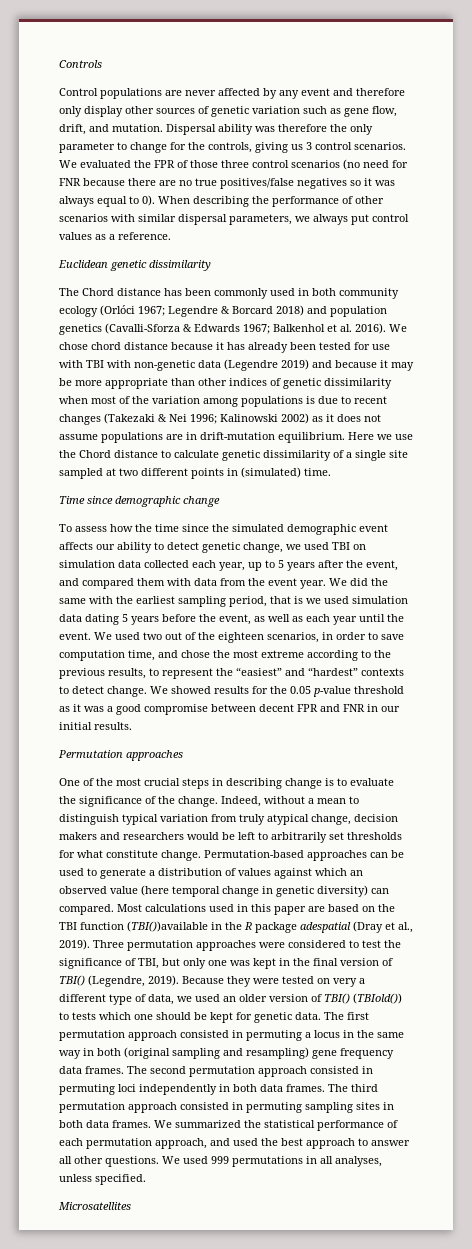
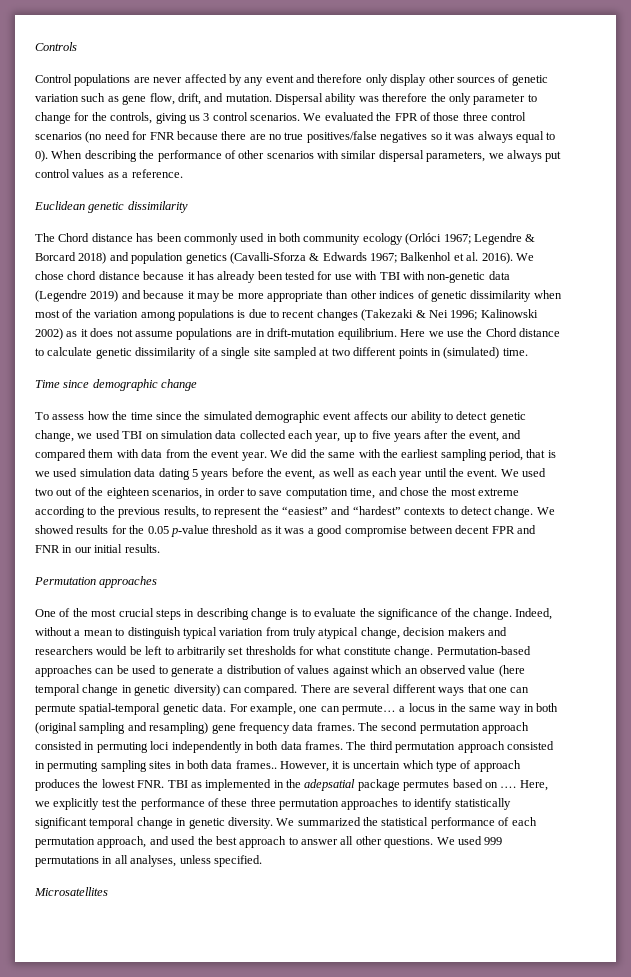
- To assess how the time since the simulated demographic event affects our ability to detect genetic change, we used TBI on simulation data collected each year, up to 5 years after the event, and compared them with data from the event year.
+ To assess how the time since the simulated demographic event affects our ability to detect genetic change, we used TBI on simulation data collected each year, up to five years after the event, and compared them with data from the event year.
- Most calculations used in this paper are based on the TBI function (TBI())available in the R package adespatial (Dray et al., 2019). Three permutation approaches were considered to test the significance of TBI, but only one was kept in the final version of TBI() (Legendre, 2019). Because they were tested on very a different type of data, we used an older version of TBI() (TBIold()) to tests which one should be kept for genetic data. The first permutation approach consisted in permuting a locus in the same way in both (original sampling and resampling) gene frequency data frames.
+ There are several different ways that one can permute spatial-temporal genetic data. For example, one can permute… a locus in the same way in both (original sampling and resampling) gene frequency data frames.
- The third permutation approach consisted in permuting sampling sites in both data frames.
+ The third permutation approach consisted in permuting sampling sites in both data frames.. However, it is uncertain which type of approach produces the lowest FNR. TBI as implemented in the adepsatial package permutes based on …. Here, we explicitly test the performance of these three permutation approaches to identify statistically significant temporal change in genetic diversity.

